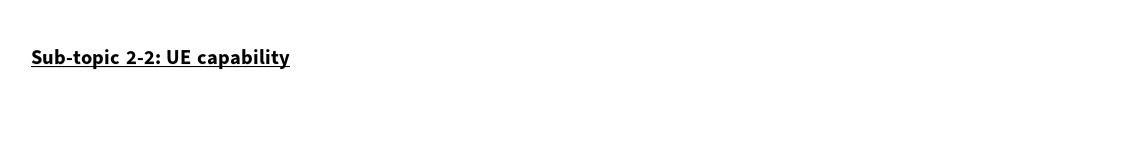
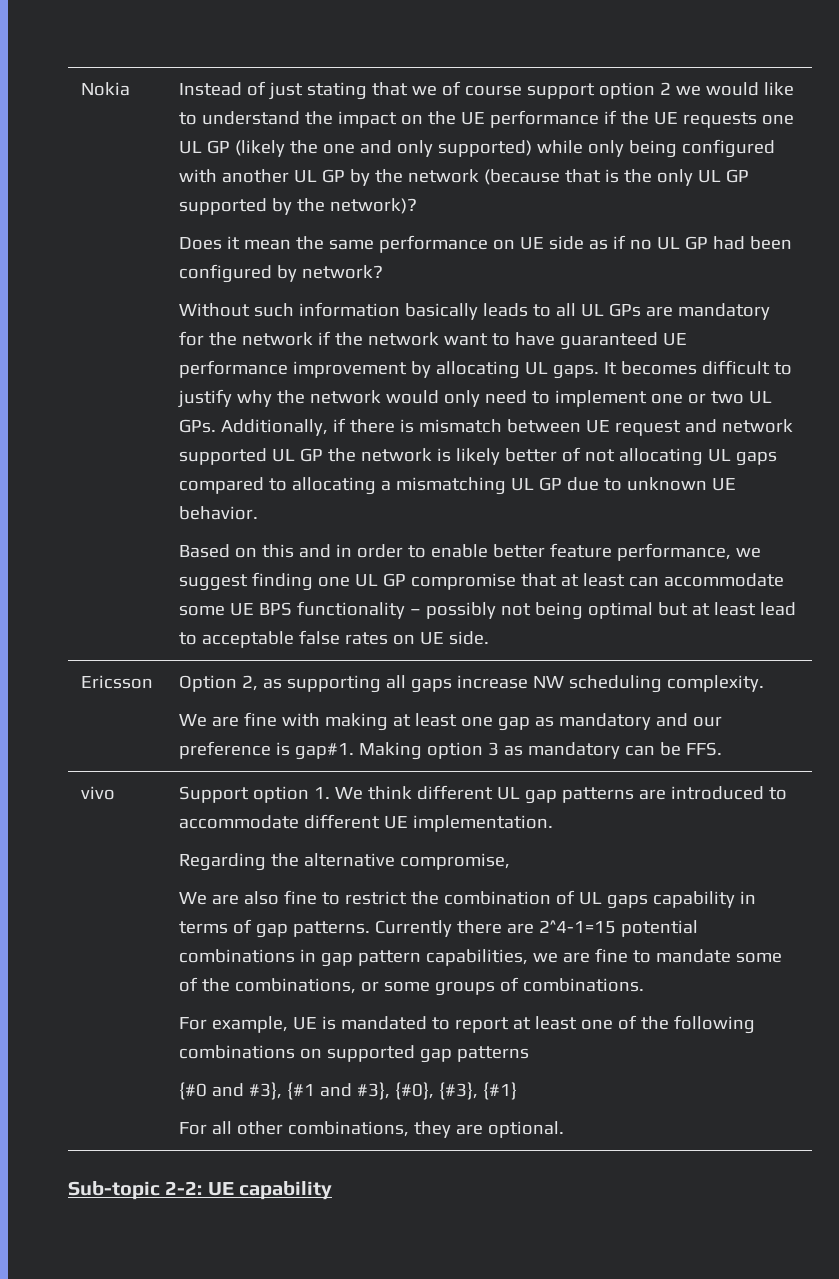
+ Nokia | Instead of just stating that we of course support option 2 we would like to understand the impact on the UE performance if the UE requests one UL GP (likely the one and only supported) while only being configured with another UL GP by the network (because that is the only UL GP supported by the network)?
+ Does it mean the same performance on UE side as if no UL GP had been configured by network?
+ Without such information basically leads to all UL GPs are mandatory for the network if the network want to have guaranteed UE performance improvement by allocating UL gaps. It becomes difficult to justify why the network would only need to implement one or two UL GPs. Additionally, if there is mismatch between UE request and network supported UL GP the network is likely better of not allocating UL gaps compared to allocating a mismatching UL GP due to unknown UE behavior.
+ Based on this and in order to enable better feature performance, we suggest finding one UL GP compromise that at least can accommodate some UE BPS functionality – possibly not being optimal but at least lead to acceptable false rates on UE side.
+ Ericsson | Option 2, as supporting all gaps increase NW scheduling complexity.
+ We are fine with making at least one gap as mandatory and our preference is gap#1. Making option 3 as mandatory can be FFS.
+ vivo | Support option 1. We think different UL gap patterns are introduced to accommodate different UE implementation.
+ Regarding the alternative compromise,
+ We are also fine to restrict the combination of UL gaps capability in terms of gap patterns. Currently there are 2^4-1=15 potential combinations in gap pattern capabilities, we are fine to mandate some of the combinations, or some groups of combinations.
+ For example, UE is mandated to report at least one of the following combinations on supported gap patterns
+ {#0 and #3}, {#1 and #3}, {#0}, {#3}, {#1}
+ For all other combinations, they are optional.

